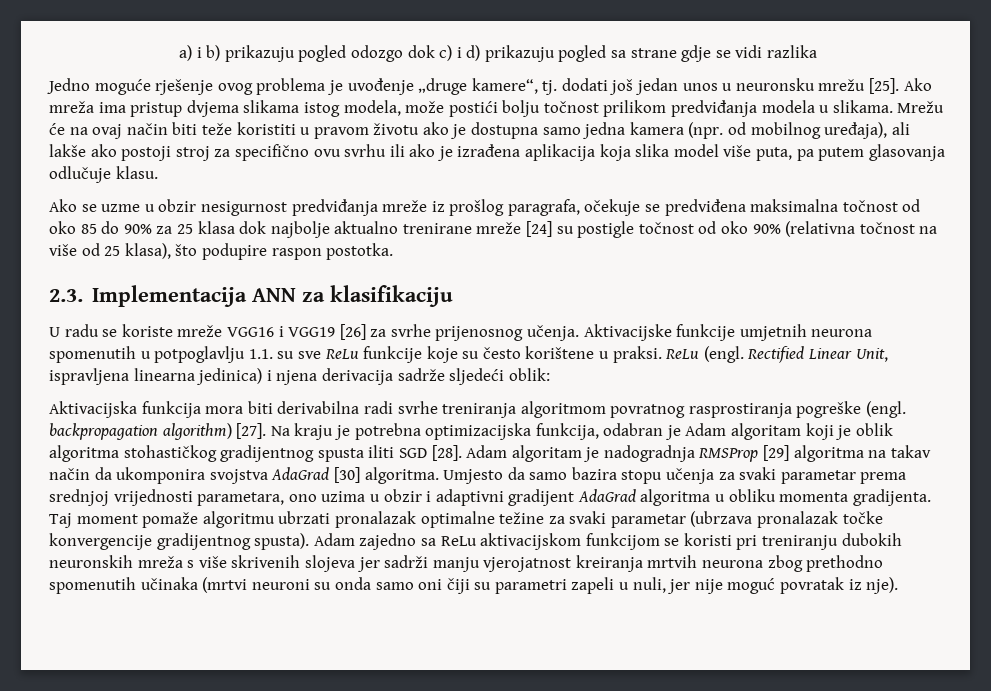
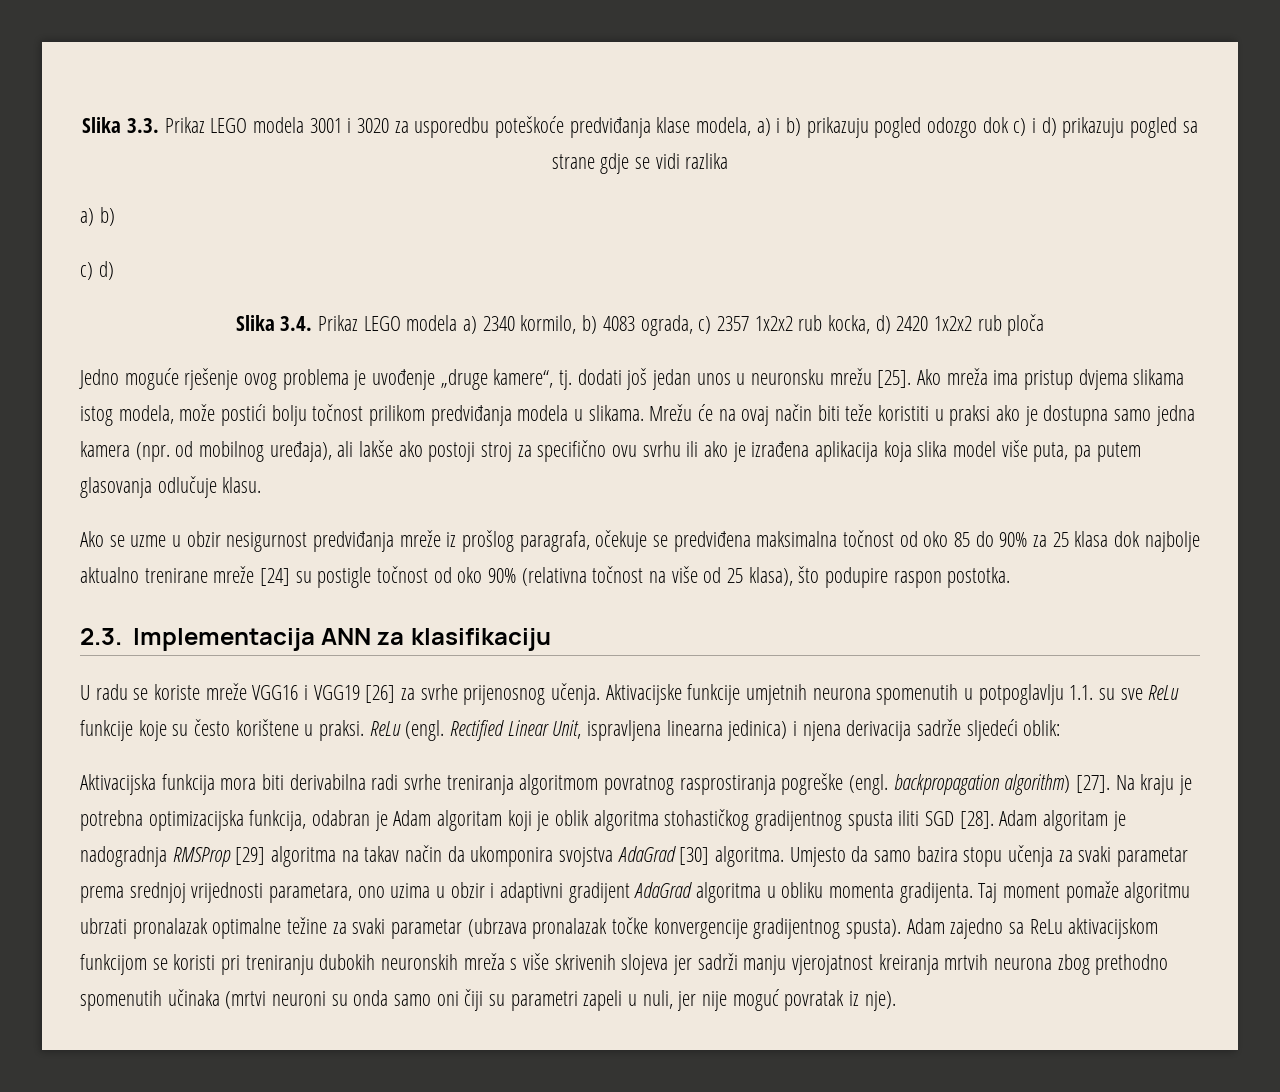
- a) i b) prikazuju pogled odozgo dok c) i d) prikazuju pogled sa strane gdje se vidi razlika
+ Slika 3.3. Prikaz LEGO modela 3001 i 3020 za usporedbu poteškoće predviđanja klase modela, a) i b) prikazuju pogled odozgo dok c) i d) prikazuju pogled sa strane gdje se vidi razlika
+ a) b)
+ c) d)
+ Slika 3.4. Prikaz LEGO modela a) 2340 kormilo, b) 4083 ograda, c) 2357 1x2x2 rub kocka, d) 2420 1x2x2 rub ploča
- Mrežu će na ovaj način biti teže koristiti u pravom životu ako je dostupna samo jedna kamera (npr. od mobilnog uređaja), ali lakše ako postoji stroj za specifično ovu svrhu ili ako je izrađena aplikacija koja slika model više puta, pa putem glasovanja odlučuje klasu.
+ Mrežu će na ovaj način biti teže koristiti u praksi ako je dostupna samo jedna kamera (npr. od mobilnog uređaja), ali lakše ako postoji stroj za specifično ovu svrhu ili ako je izrađena aplikacija koja slika model više puta, pa putem glasovanja odlučuje klasu.

